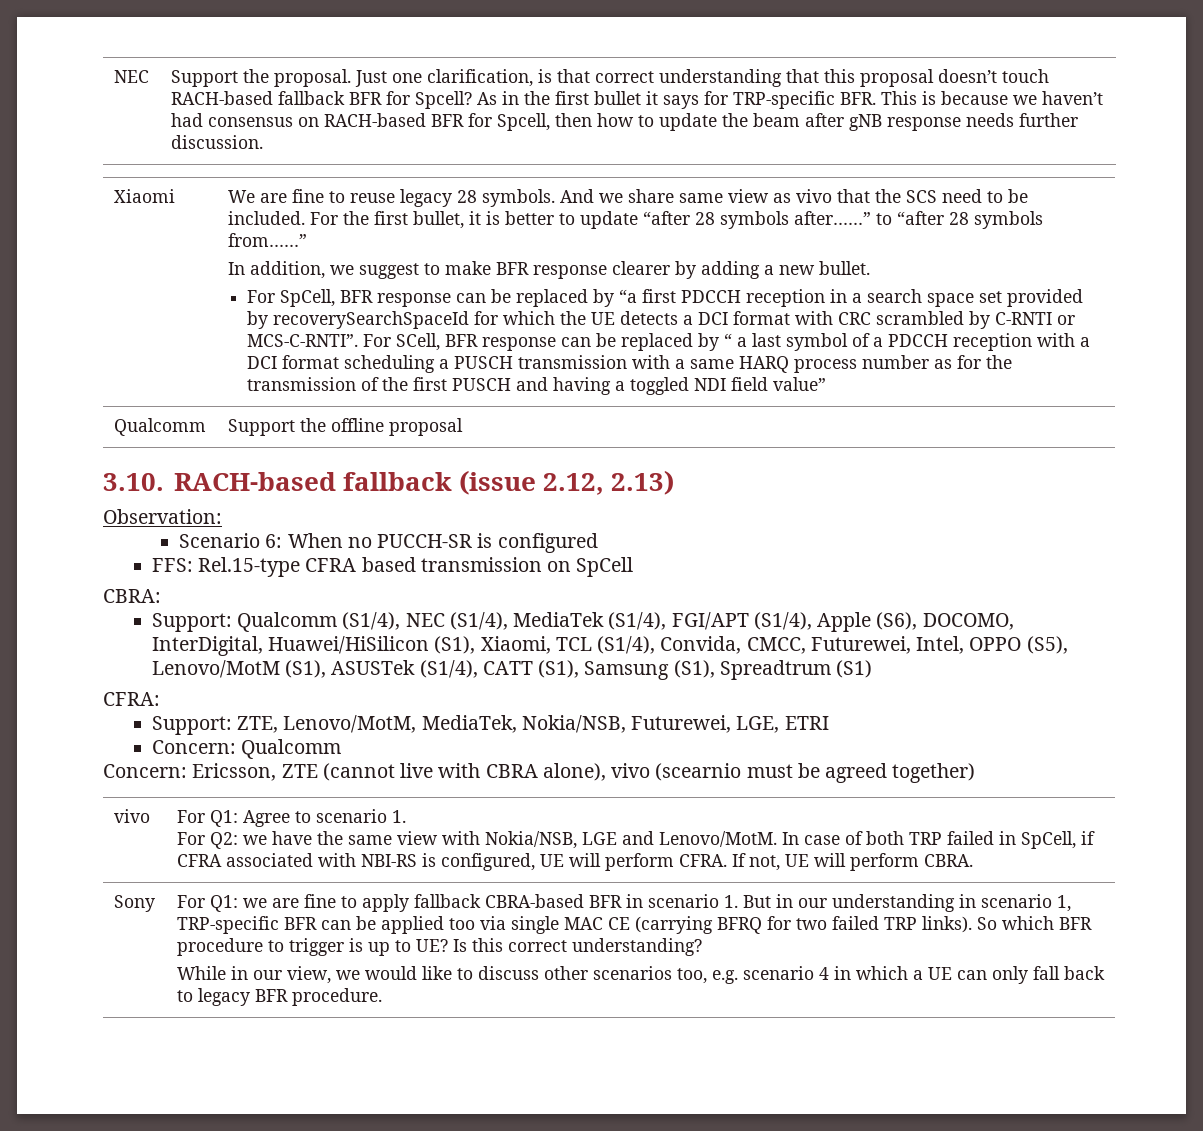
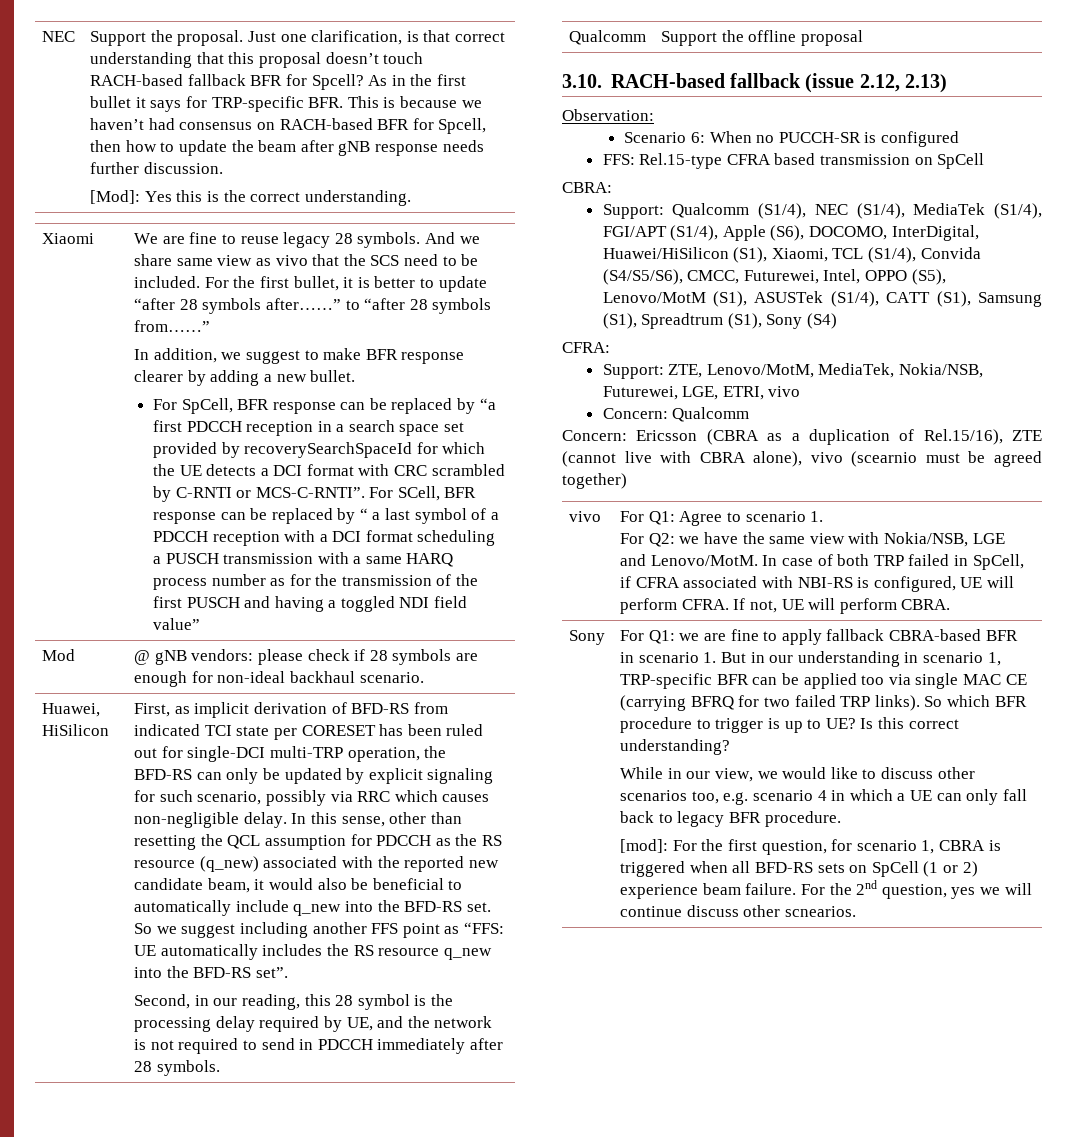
+ [Mod]: Yes this is the correct understanding.
+ Mod | @ gNB vendors: please check if 28 symbols are enough for non-ideal backhaul scenario.
+ Huawei, HiSilicon | First, as implicit derivation of BFD-RS from indicated TCI state per CORESET has been ruled out for single-DCI multi-TRP operation, the BFD-RS can only be updated by explicit signaling for such scenario, possibly via RRC which causes non-negligible delay. In this sense, other than resetting the QCL assumption for PDCCH as the RS resource (q_new) associated with the reported new candidate beam, it would also be beneficial to automatically include q_new into the BFD-RS set. So we suggest including another FFS point as “FFS: UE automatically includes the RS resource q_new into the BFD-RS set”.
+ Second, in our reading, this 28 symbol is the processing delay required by UE, and the network is not required to send in PDCCH immediately after 28 symbols.
- Support: Qualcomm (S1/4), NEC (S1/4), MediaTek (S1/4), FGI/APT (S1/4), Apple (S6), DOCOMO, InterDigital, Huawei/HiSilicon (S1), Xiaomi, TCL (S1/4), Convida, CMCC, Futurewei, Intel, OPPO (S5), Lenovo/MotM (S1), ASUSTek (S1/4), CATT (S1), Samsung (S1), Spreadtrum (S1)
+ Support: Qualcomm (S1/4), NEC (S1/4), MediaTek (S1/4), FGI/APT (S1/4), Apple (S6), DOCOMO, InterDigital, Huawei/HiSilicon (S1), Xiaomi, TCL (S1/4), Convida (S4/S5/S6), CMCC, Futurewei, Intel, OPPO (S5), Lenovo/MotM (S1), ASUSTek (S1/4), CATT (S1), Samsung (S1), Spreadtrum (S1), Sony (S4)
- Support: ZTE, Lenovo/MotM, MediaTek, Nokia/NSB, Futurewei, LGE, ETRI
+ Support: ZTE, Lenovo/MotM, MediaTek, Nokia/NSB, Futurewei, LGE, ETRI, vivo
- Concern: Ericsson, ZTE (cannot live with CBRA alone), vivo (scearnio must be agreed together)
+ Concern: Ericsson (CBRA as a duplication of Rel.15/16), ZTE (cannot live with CBRA alone), vivo (scearnio must be agreed together)
+ [mod]: For the first question, for scenario 1, CBRA is triggered when all BFD-RS sets on SpCell (1 or 2) experience beam failure. For the 2nd question, yes we will continue discuss other scnearios.

